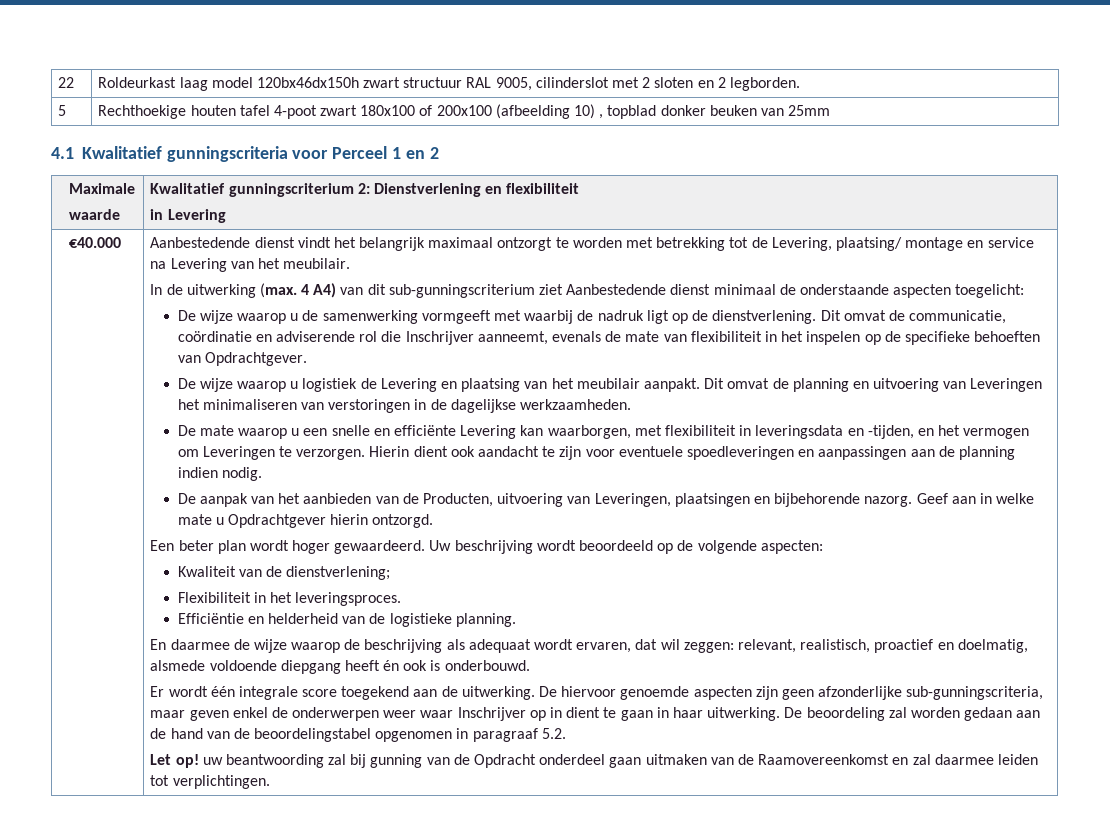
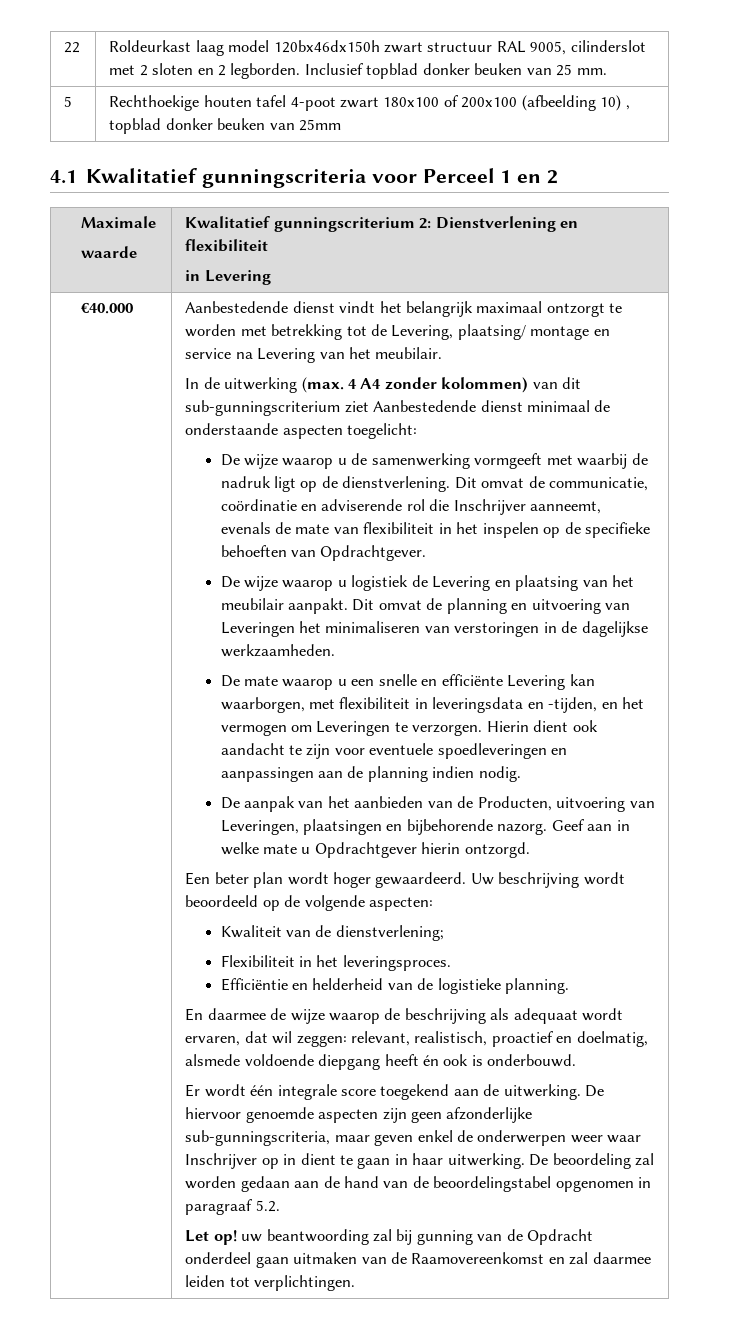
- 22 | Roldeurkast laag model 120bx46dx150h zwart structuur RAL 9005, cilinderslot met 2 sloten en 2 legborden.
+ 22 | Roldeurkast laag model 120bx46dx150h zwart structuur RAL 9005, cilinderslot met 2 sloten en 2 legborden. Inclusief topblad donker beuken van 25 mm.
- In de uitwerking (max. 4 A4) van dit sub-gunningscriterium ziet Aanbestedende dienst minimaal de onderstaande aspecten toegelicht:
+ In de uitwerking (max. 4 A4 zonder kolommen) van dit sub-gunningscriterium ziet Aanbestedende dienst minimaal de onderstaande aspecten toegelicht:

